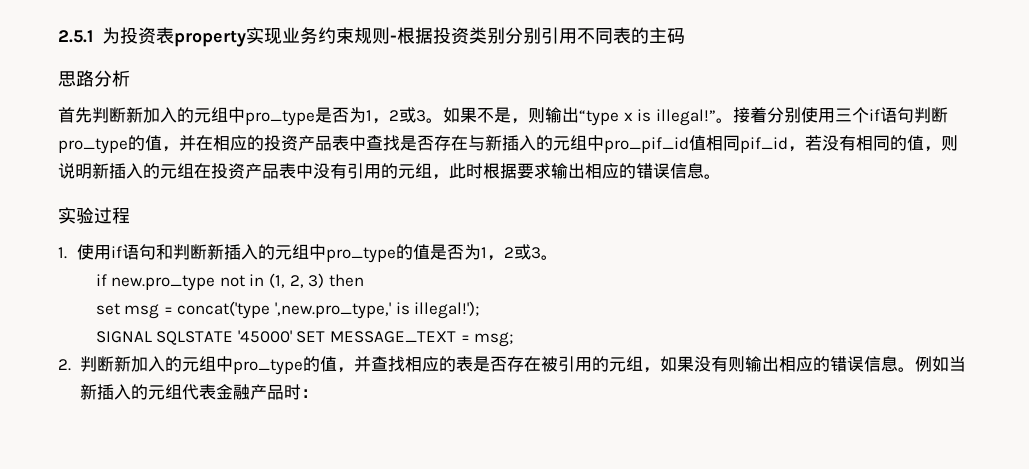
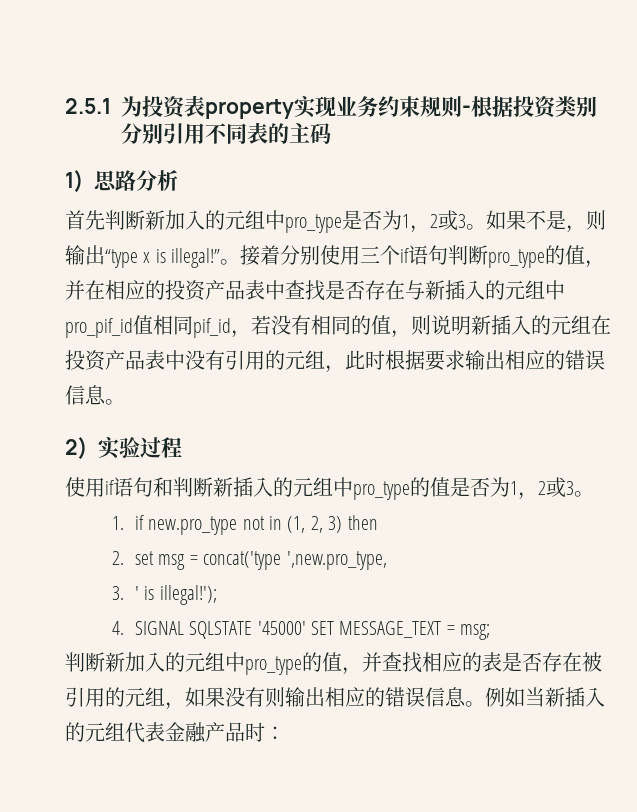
- 思路分析
+ 1)思路分析
- 实验过程
+ 2)实验过程
- 1.使用if语句和判断新插入的元组中pro_type的值是否为1，2或3。
+ 使用if语句和判断新插入的元组中pro_type的值是否为1，2或3。
- if new.pro_type not in (1, 2, 3) then
+ 1. if new.pro_type not in (1, 2, 3) then
- set msg = concat('type ',new.pro_type,' is illegal!');
+ 2. set msg = concat('type ',new.pro_type,
+ 3. ' is illegal!');
- SIGNAL SQLSTATE '45000' SET MESSAGE_TEXT = msg;
+ 4. SIGNAL SQLSTATE '45000' SET MESSAGE_TEXT = msg;
- 2.判断新加入的元组中pro_type的值，并查找相应的表是否存在被引用的元组，如果没有则输出相应的错误信息。
+ 判断新加入的元组中pro_type的值，并查找相应的表是否存在被引用的元组，如果没有则输出相应的错误信息。

